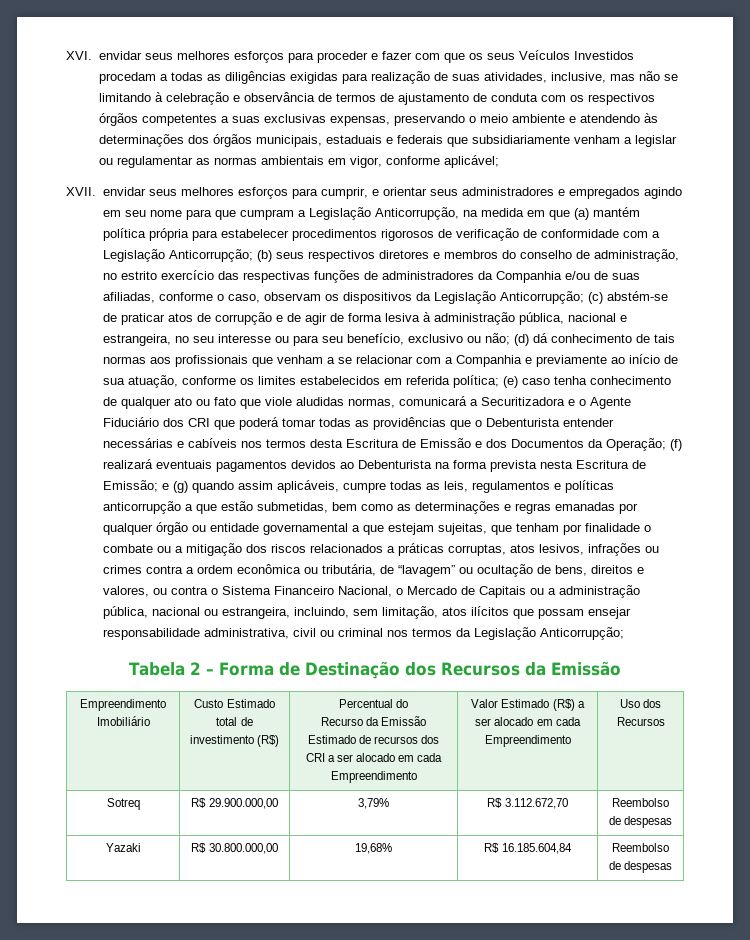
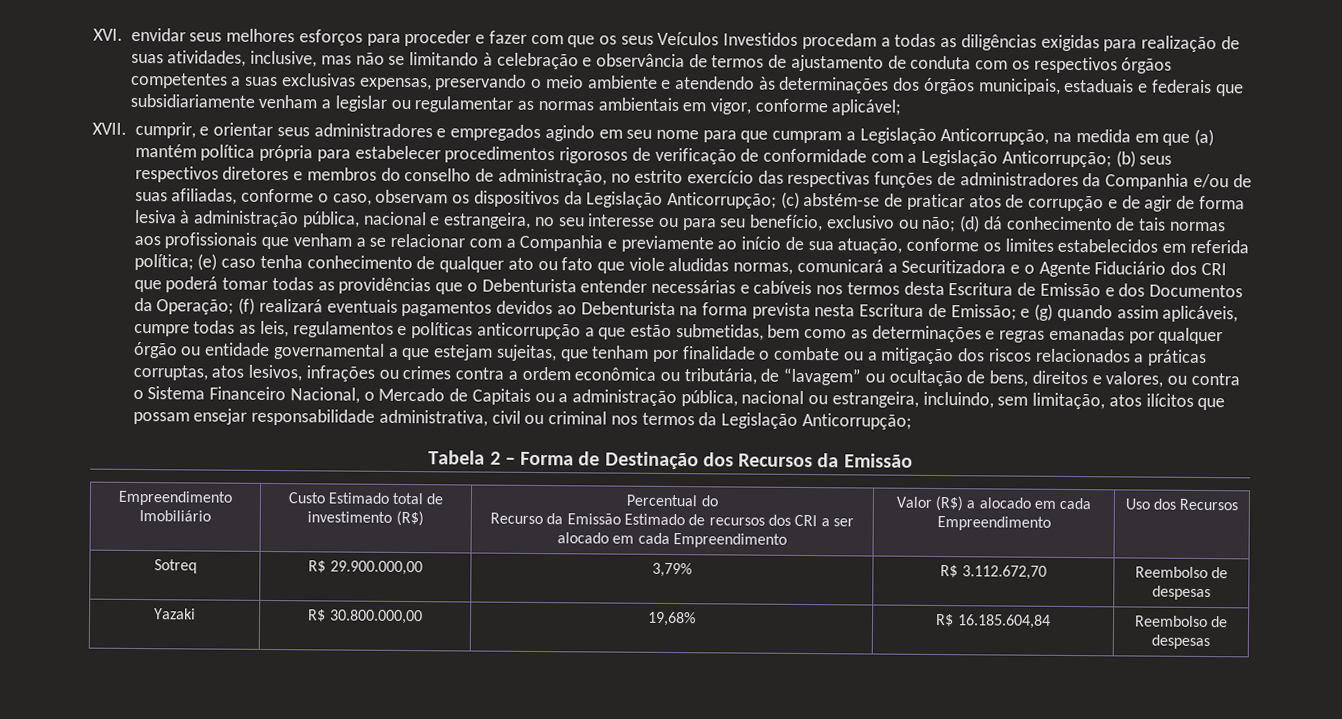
- XVII. envidar seus melhores esforços para cumprir, e orientar seus administradores e empregados agindo em seu nome para que cumpram a Legislação Anticorrupção, na medida em que (a) mantém política própria para estabelecer procedimentos rigorosos de verificação de conformidade com a Legislação Anticorrupção;
+ XVII. cumprir, e orientar seus administradores e empregados agindo em seu nome para que cumpram a Legislação Anticorrupção, na medida em que (a) mantém política própria para estabelecer procedimentos rigorosos de verificação de conformidade com a Legislação Anticorrupção;
  Empreendimento Imobiliário | Custo Estimado total de investimento (R$) | Percentual do
- Recurso da Emissão Estimado de recursos dos CRI a ser alocado em cada Empreendimento | Valor Estimado (R$) a ser alocado em cada Empreendimento | Uso dos Recursos
+ Recurso da Emissão Estimado de recursos dos CRI a ser alocado em cada Empreendimento | Valor (R$) a alocado em cada Empreendimento | Uso dos Recursos

